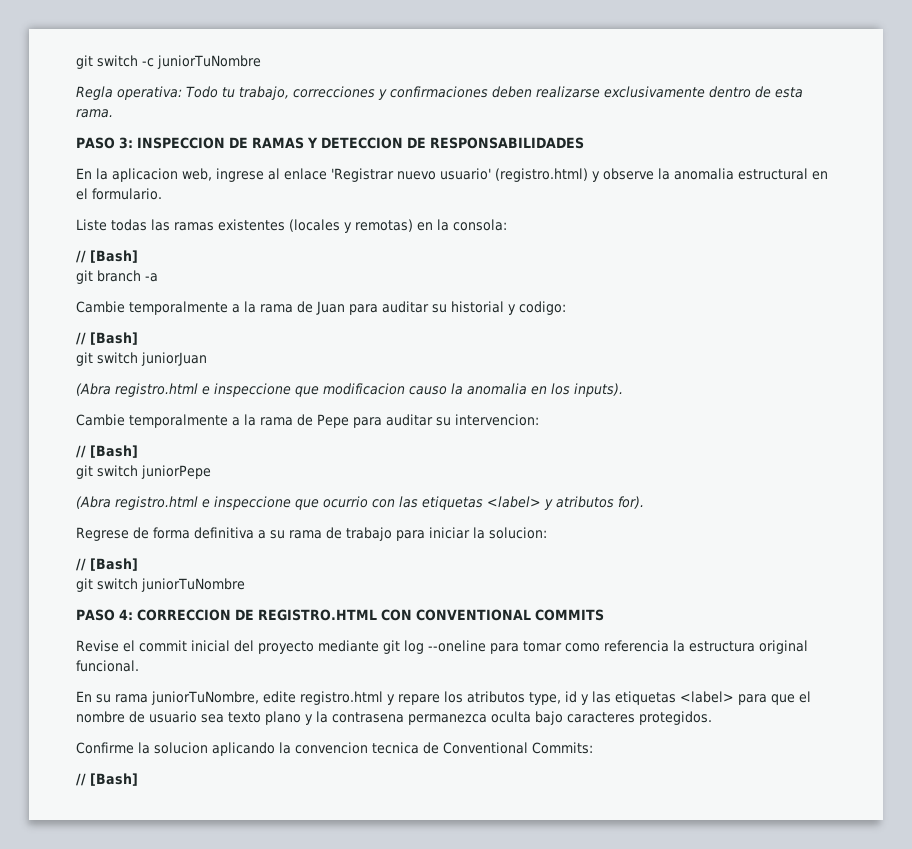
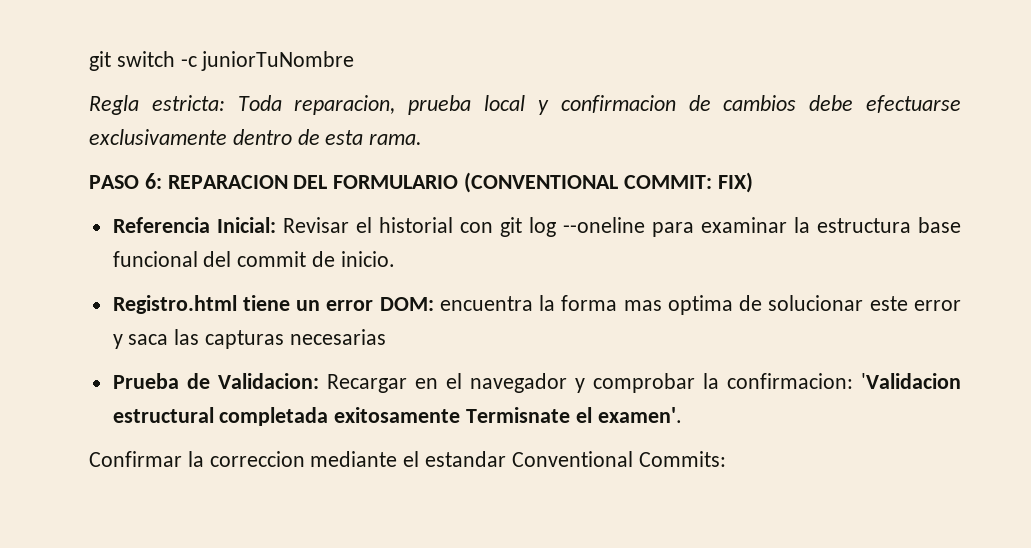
- Regla operativa: Todo tu trabajo, correcciones y confirmaciones deben realizarse exclusivamente dentro de esta rama.
+ Regla estricta: Toda reparacion, prueba local y confirmacion de cambios debe efectuarse exclusivamente dentro de esta rama.
- PASO 3: INSPECCION DE RAMAS Y DETECCION DE RESPONSABILIDADES
- En la aplicacion web, ingrese al enlace 'Registrar nuevo usuario' (registro.html) y observe la anomalia estructural en el formulario.
- Liste todas las ramas existentes (locales y remotas) en la consola:
- // [Bash]
- git branch -a
- Cambie temporalmente a la rama de Juan para auditar su historial y codigo:
- // [Bash]
- git switch juniorJuan
- (Abra registro.html e inspeccione que modificacion causo la anomalia en los inputs).
- Cambie temporalmente a la rama de Pepe para auditar su intervencion:
- // [Bash]
- git switch juniorPepe
- (Abra registro.html e inspeccione que ocurrio con las etiquetas <label> y atributos for).
- Regrese de forma definitiva a su rama de trabajo para iniciar la solucion:
- // [Bash]
- git switch juniorTuNombre
- PASO 4: CORRECCION DE REGISTRO.HTML CON CONVENTIONAL COMMITS
- Revise el commit inicial del proyecto mediante git log --oneline para tomar como referencia la estructura original funcional.
- En su rama juniorTuNombre, edite registro.html y repare los atributos type, id y las etiquetas <label> para que el nombre de usuario sea texto plano y la contrasena permanezca oculta bajo caracteres protegidos.
- Confirme la solucion aplicando la convencion tecnica de Conventional Commits:
- // [Bash]
+ PASO 6: REPARACION DEL FORMULARIO (CONVENTIONAL COMMIT: FIX)
+ Referencia Inicial: Revisar el historial con git log --oneline para examinar la estructura base funcional del commit de inicio.
+ Registro.html tiene un error DOM: encuentra la forma mas optima de solucionar este error y saca las capturas necesarias
+ Prueba de Validacion: Recargar en el navegador y comprobar la confirmacion: 'Validacion estructural completada exitosamente Termisnate el examen'.
+ Confirmar la correccion mediante el estandar Conventional Commits:

